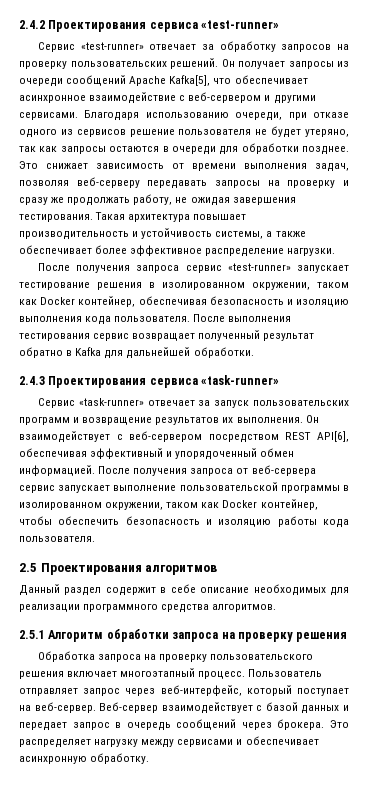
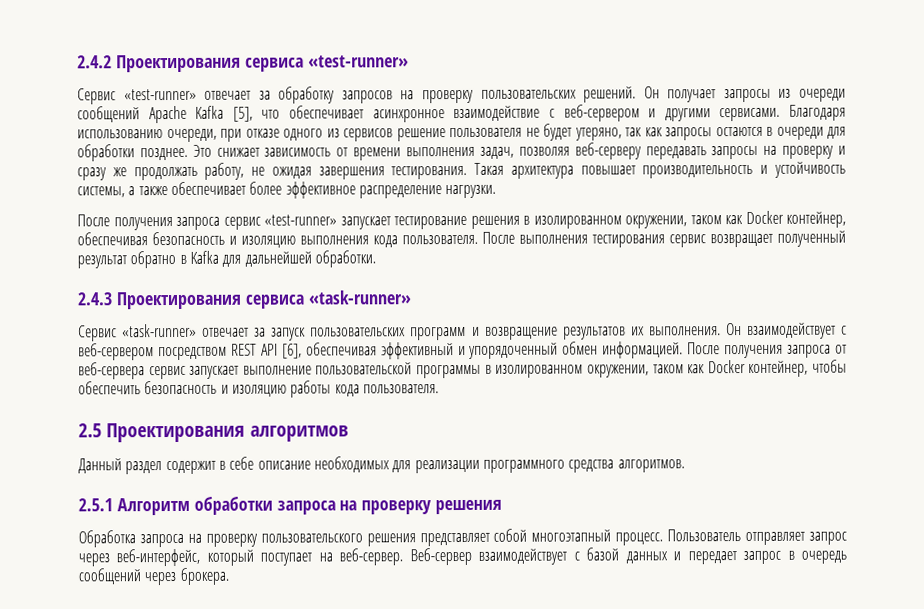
- Он получает запросы из очереди сообщений Apache Kafka[5], что обеспечивает асинхронное взаимодействие с веб-сервером и другими сервисами.
+ Он получает запросы из очереди сообщений Apache Kafka [5], что обеспечивает асинхронное взаимодействие с веб-сервером и другими сервисами.
- Он взаимодействует с веб-сервером посредством REST API[6], обеспечивая эффективный и упорядоченный обмен информацией.
+ Он взаимодействует с веб-сервером посредством REST API [6], обеспечивая эффективный и упорядоченный обмен информацией.
- Обработка запроса на проверку пользовательского решения включает многоэтапный процесс.
+ Обработка запроса на проверку пользовательского решения представляет собой многоэтапный процесс.
- Это распределяет нагрузку между сервисами и обеспечивает асинхронную обработку.

